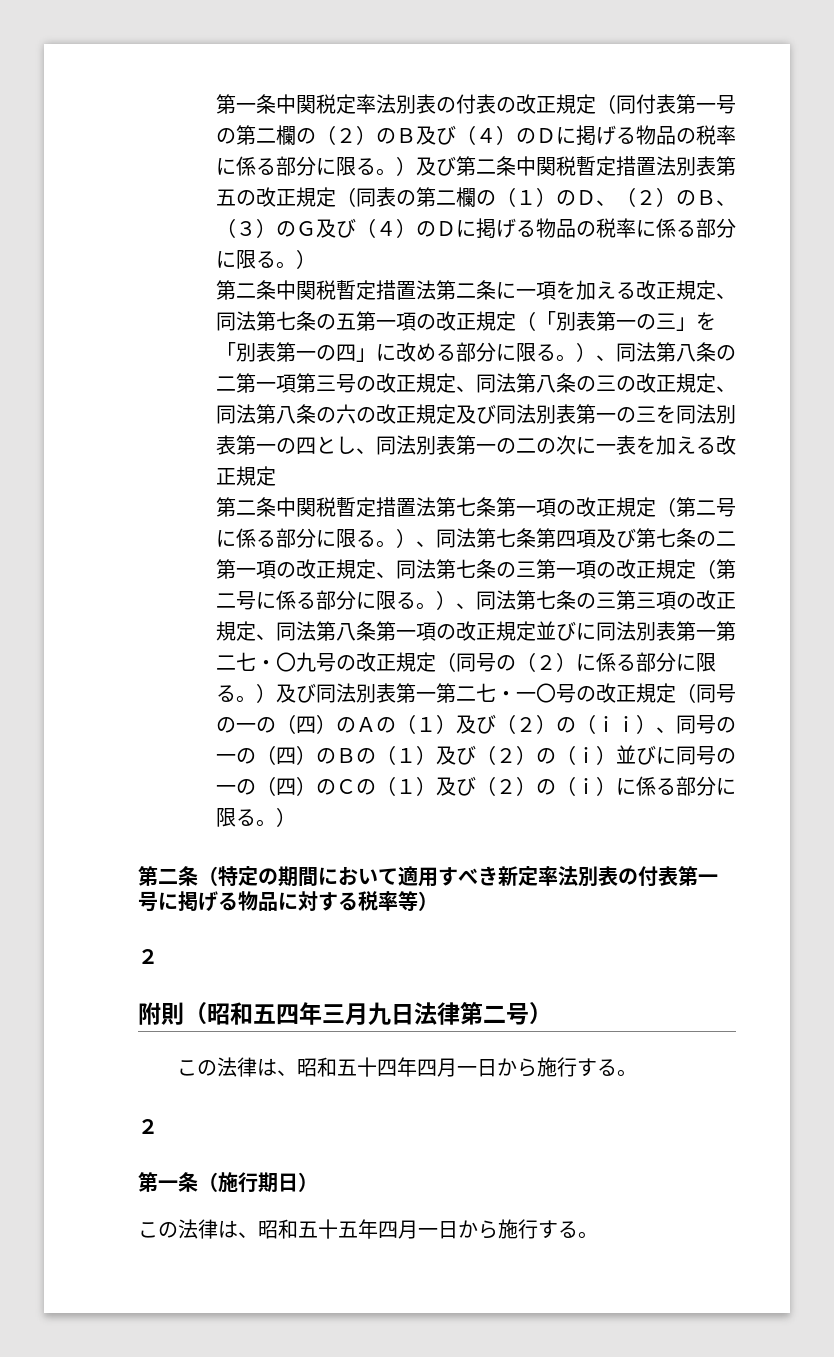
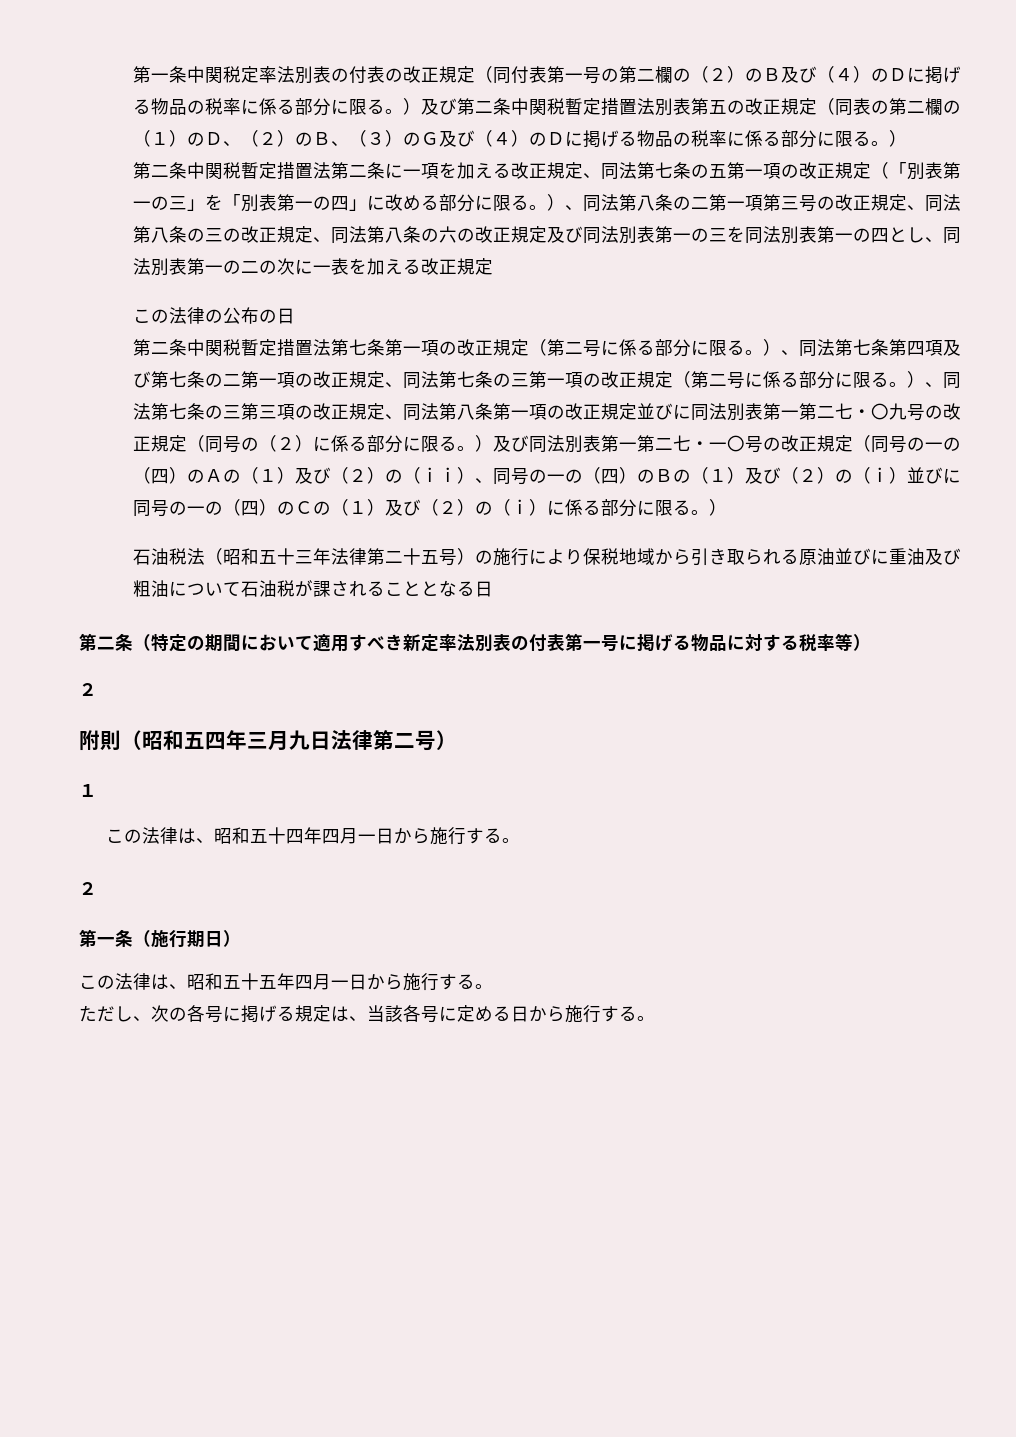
+ この法律の公布の日
+ 石油税法（昭和五十三年法律第二十五号）の施行により保税地域から引き取られる原油並びに重油及び粗油について石油税が課されることとなる日
  附則（昭和五四年三月九日法律第二号）
+ １
+ ただし、次の各号に掲げる規定は、当該各号に定める日から施行する。

